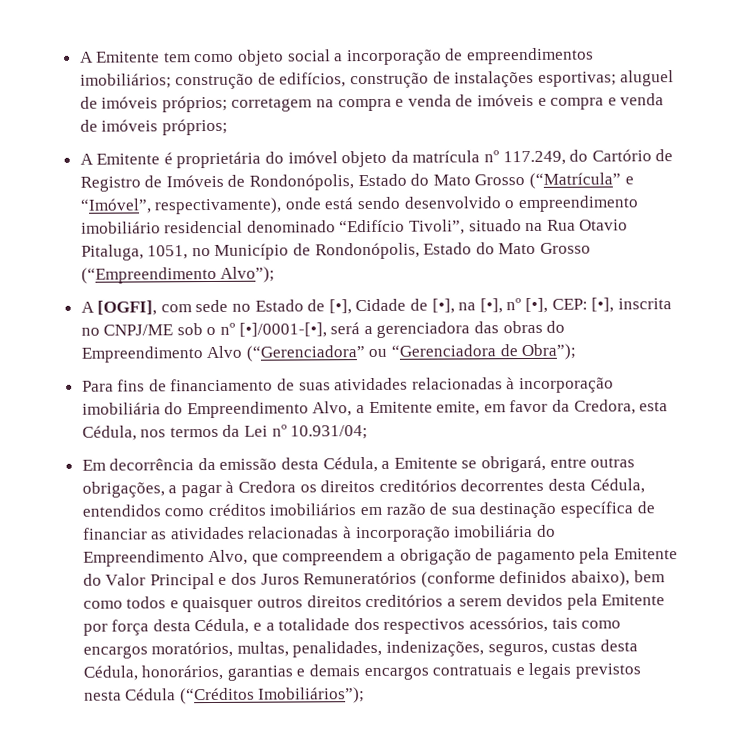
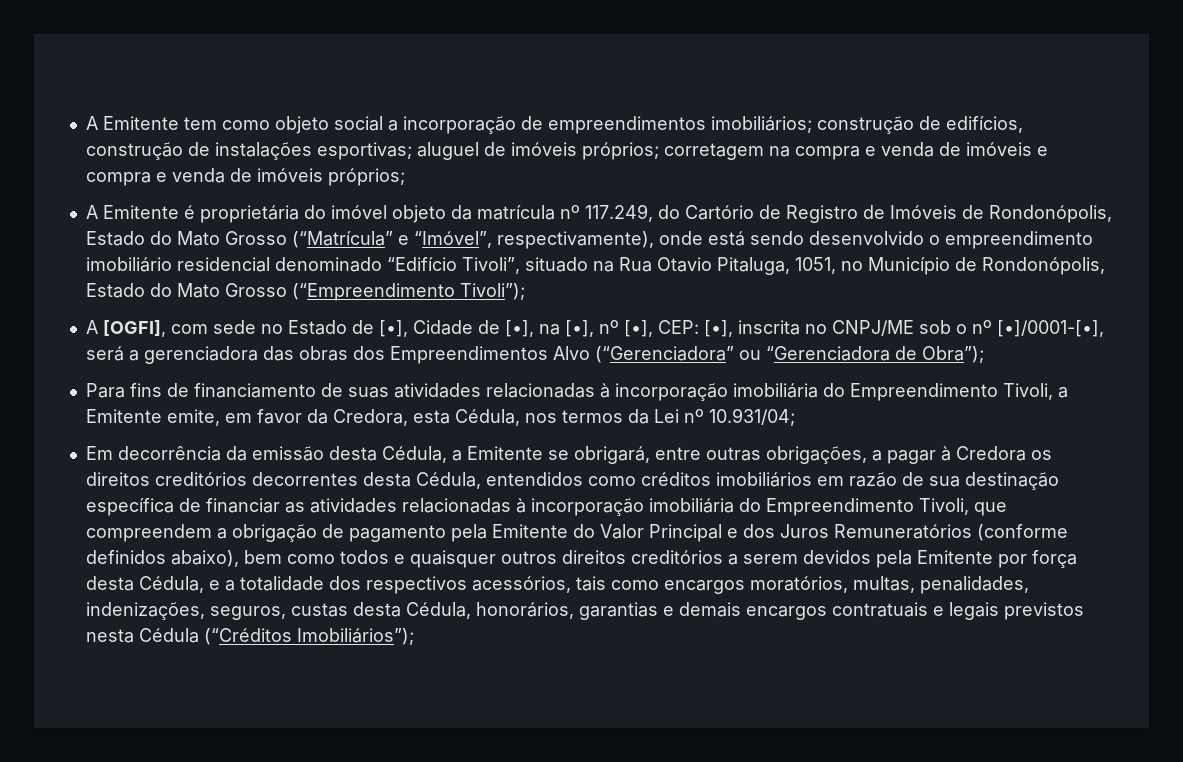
- A Emitente é proprietária do imóvel objeto da matrícula nº 117.249, do Cartório de Registro de Imóveis de Rondonópolis, Estado do Mato Grosso (“Matrícula” e “Imóvel”, respectivamente), onde está sendo desenvolvido o empreendimento imobiliário residencial denominado “Edifício Tivoli”, situado na Rua Otavio Pitaluga, 1051, no Município de Rondonópolis, Estado do Mato Grosso (“Empreendimento Alvo”);
+ A Emitente é proprietária do imóvel objeto da matrícula nº 117.249, do Cartório de Registro de Imóveis de Rondonópolis, Estado do Mato Grosso (“Matrícula” e “Imóvel”, respectivamente), onde está sendo desenvolvido o empreendimento imobiliário residencial denominado “Edifício Tivoli”, situado na Rua Otavio Pitaluga, 1051, no Município de Rondonópolis, Estado do Mato Grosso (“Empreendimento Tivoli”);
- A [OGFI], com sede no Estado de [•], Cidade de [•], na [•], nº [•], CEP: [•], inscrita no CNPJ/ME sob o nº [•]/0001-[•], será a gerenciadora das obras do Empreendimento Alvo (“Gerenciadora” ou “Gerenciadora de Obra”);
+ A [OGFI], com sede no Estado de [•], Cidade de [•], na [•], nº [•], CEP: [•], inscrita no CNPJ/ME sob o nº [•]/0001-[•], será a gerenciadora das obras dos Empreendimentos Alvo (“Gerenciadora” ou “Gerenciadora de Obra”);
- Para fins de financiamento de suas atividades relacionadas à incorporação imobiliária do Empreendimento Alvo, a Emitente emite, em favor da Credora, esta Cédula, nos termos da Lei nº 10.931/04;
+ Para fins de financiamento de suas atividades relacionadas à incorporação imobiliária do Empreendimento Tivoli, a Emitente emite, em favor da Credora, esta Cédula, nos termos da Lei nº 10.931/04;
- Em decorrência da emissão desta Cédula, a Emitente se obrigará, entre outras obrigações, a pagar à Credora os direitos creditórios decorrentes desta Cédula, entendidos como créditos imobiliários em razão de sua destinação específica de financiar as atividades relacionadas à incorporação imobiliária do Empreendimento Alvo, que compreendem a obrigação de pagamento pela Emitente do Valor Principal e dos Juros Remuneratórios (conforme definidos abaixo), bem como todos e quaisquer outros direitos creditórios a serem devidos pela Emitente por força desta Cédula, e a totalidade dos respectivos acessórios, tais como encargos moratórios, multas, penalidades, indenizações, seguros, custas desta Cédula, honorários, garantias e demais encargos contratuais e legais previstos nesta Cédula (“Créditos Imobiliários”);
+ Em decorrência da emissão desta Cédula, a Emitente se obrigará, entre outras obrigações, a pagar à Credora os direitos creditórios decorrentes desta Cédula, entendidos como créditos imobiliários em razão de sua destinação específica de financiar as atividades relacionadas à incorporação imobiliária do Empreendimento Tivoli, que compreendem a obrigação de pagamento pela Emitente do Valor Principal e dos Juros Remuneratórios (conforme definidos abaixo), bem como todos e quaisquer outros direitos creditórios a serem devidos pela Emitente por força desta Cédula, e a totalidade dos respectivos acessórios, tais como encargos moratórios, multas, penalidades, indenizações, seguros, custas desta Cédula, honorários, garantias e demais encargos contratuais e legais previstos nesta Cédula (“Créditos Imobiliários”);

